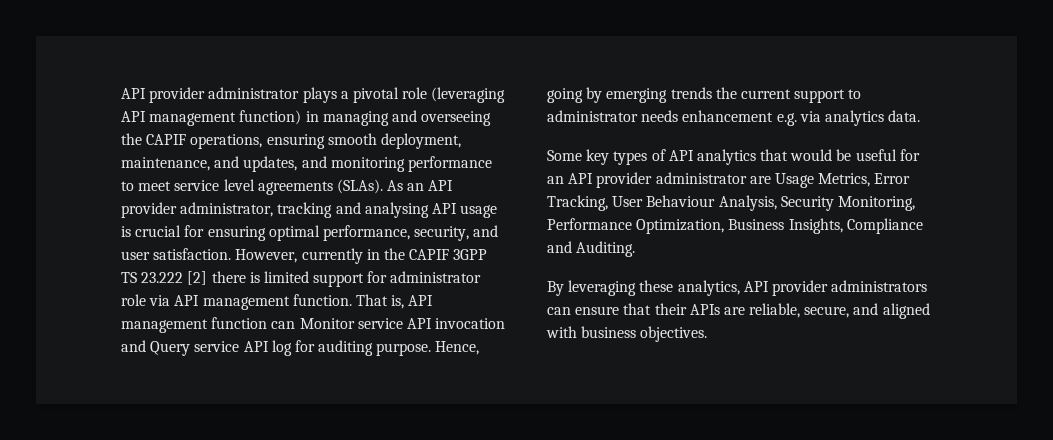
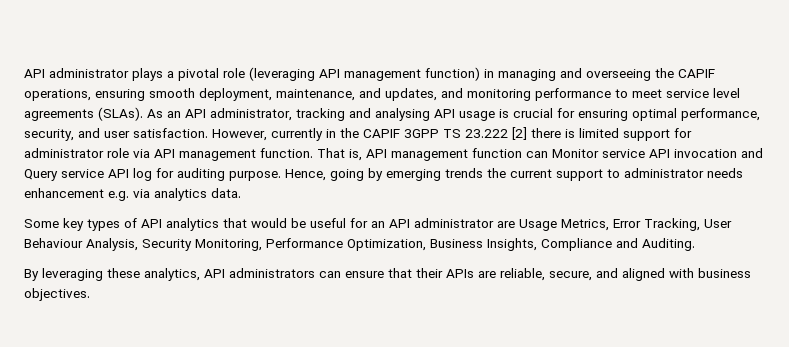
- API provider administrator plays a pivotal role (leveraging API management function) in managing and overseeing the CAPIF operations, ensuring smooth deployment, maintenance, and updates, and monitoring performance to meet service level agreements (SLAs).
+ API administrator plays a pivotal role (leveraging API management function) in managing and overseeing the CAPIF operations, ensuring smooth deployment, maintenance, and updates, and monitoring performance to meet service level agreements (SLAs).
- As an API provider administrator, tracking and analysing API usage is crucial for ensuring optimal performance, security, and user satisfaction.
+ As an API administrator, tracking and analysing API usage is crucial for ensuring optimal performance, security, and user satisfaction.
- Some key types of API analytics that would be useful for an API provider administrator are Usage Metrics, Error Tracking, User Behaviour Analysis, Security Monitoring, Performance Optimization, Business Insights, Compliance and Auditing.
+ Some key types of API analytics that would be useful for an API administrator are Usage Metrics, Error Tracking, User Behaviour Analysis, Security Monitoring, Performance Optimization, Business Insights, Compliance and Auditing.
- By leveraging these analytics, API provider administrators can ensure that their APIs are reliable, secure, and aligned with business objectives.
+ By leveraging these analytics, API administrators can ensure that their APIs are reliable, secure, and aligned with business objectives.

